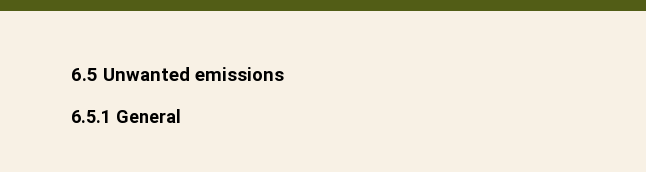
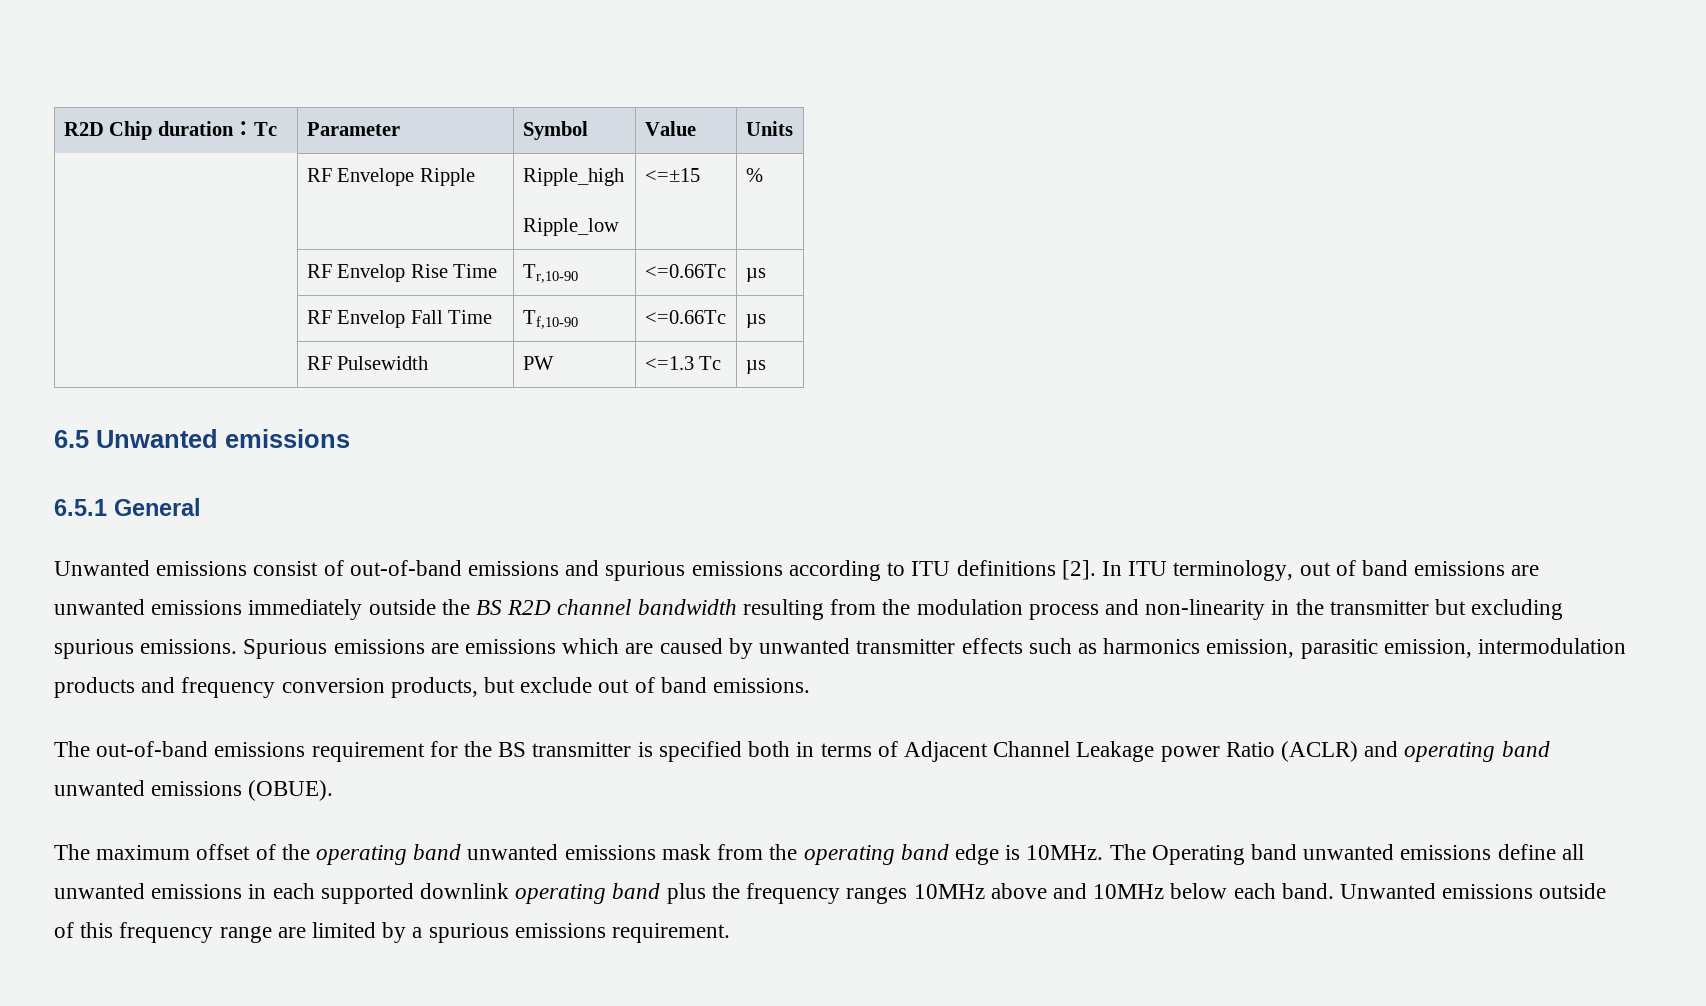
+ R2D Chip duration：Tc | Parameter | Symbol | Value | Units
+ | RF Envelope Ripple | Ripple_high
+ Ripple_low | <=±15 | %
+ | RF Envelop Rise Time | Tr,10-90 | <=0.66Tc | µs
+ | RF Envelop Fall Time | Tf,10-90 | <=0.66Tc | µs
+ | RF Pulsewidth | PW | <=1.3 Tc | µs
+ Unwanted emissions consist of out-of-band emissions and spurious emissions according to ITU definitions [2]. In ITU terminology, out of band emissions are unwanted emissions immediately outside the BS R2D channel bandwidth resulting from the modulation process and non-linearity in the transmitter but excluding spurious emissions. Spurious emissions are emissions which are caused by unwanted transmitter effects such as harmonics emission, parasitic emission, intermodulation products and frequency conversion products, but exclude out of band emissions.
+ The out-of-band emissions requirement for the BS transmitter is specified both in terms of Adjacent Channel Leakage power Ratio (ACLR) and operating band unwanted emissions (OBUE).
+ The maximum offset of the operating band unwanted emissions mask from the operating band edge is 10MHz. The Operating band unwanted emissions define all unwanted emissions in each supported downlink operating band plus the frequency ranges 10MHz above and 10MHz below each band. Unwanted emissions outside of this frequency range are limited by a spurious emissions requirement.

